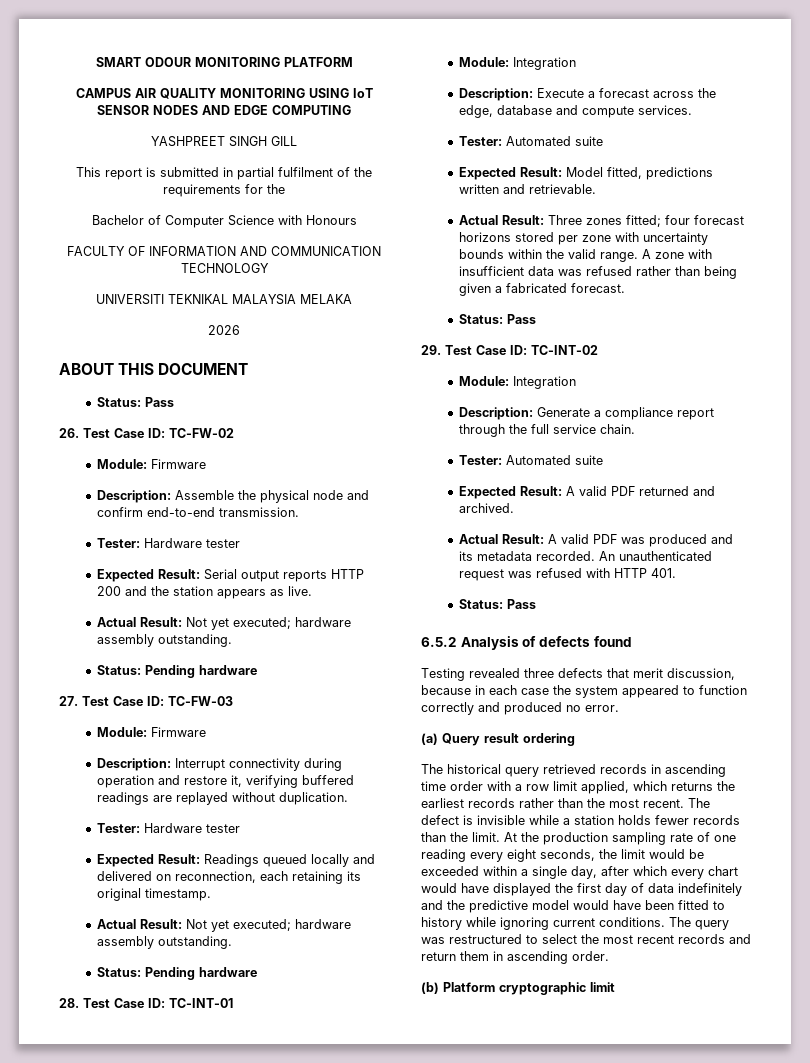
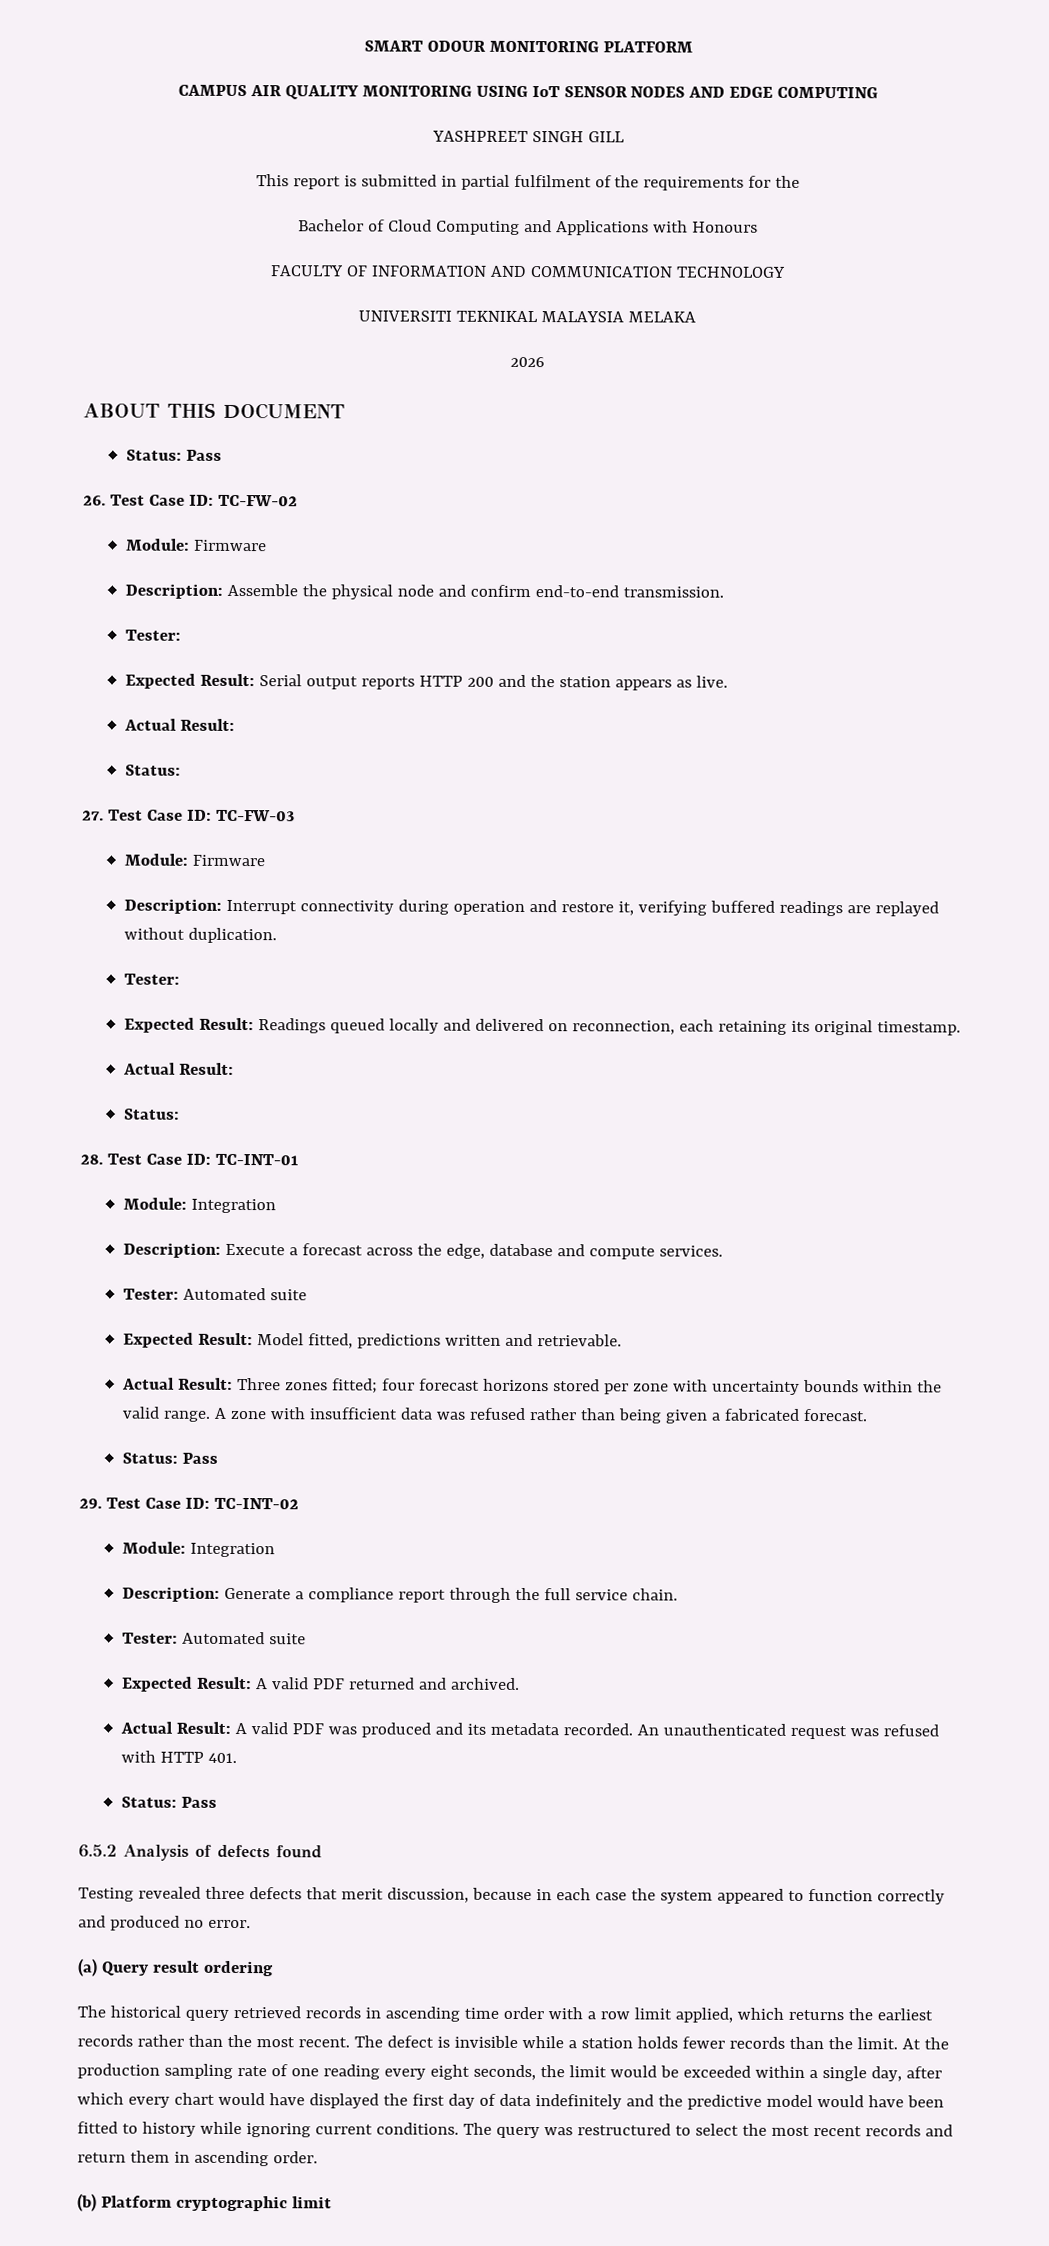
- Bachelor of Computer Science with Honours
+ Bachelor of Cloud Computing and Applications with Honours
  Description: Assemble the physical node and confirm end-to-end transmission.
- Tester: Hardware tester
+ Tester:
  Expected Result: Serial output reports HTTP 200 and the station appears as live.
- Actual Result: Not yet executed; hardware assembly outstanding.
- Status: Pending hardware
+ Actual Result:
+ Status:
  Description: Interrupt connectivity during operation and restore it, verifying buffered readings are replayed without duplication.
- Tester: Hardware tester
+ Tester:
  Expected Result: Readings queued locally and delivered on reconnection, each retaining its original timestamp.
- Actual Result: Not yet executed; hardware assembly outstanding.
- Status: Pending hardware
+ Actual Result:
+ Status:

